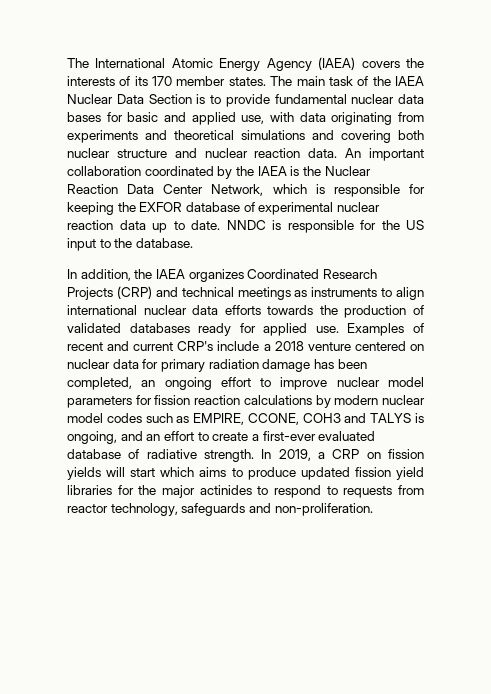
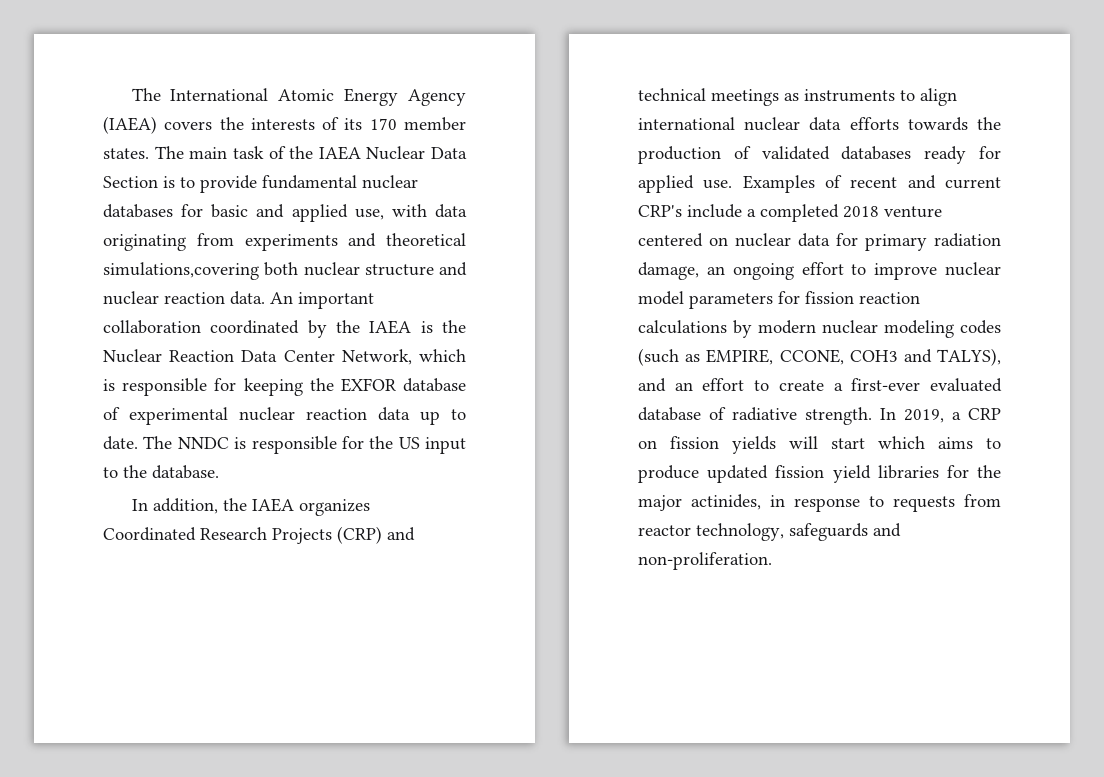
- The main task of the IAEA Nuclear Data Section is to provide fundamental nuclear data bases for basic and applied use, with data originating from experiments and theoretical simulations and covering both nuclear structure and nuclear reaction data.
+ The main task of the IAEA Nuclear Data Section is to provide fundamental nuclear databases for basic and applied use, with data originating from experiments and theoretical simulations,covering both nuclear structure and nuclear reaction data.
- NNDC is responsible for the US input to the database.
+ The NNDC is responsible for the US input to the database.
- Examples of recent and current CRP's include a 2018 venture centered on nuclear data for primary radiation damage has been completed, an ongoing effort to improve nuclear model parameters for fission reaction calculations by modern nuclear model codes such as EMPIRE, CCONE, COH3 and TALYS is ongoing, and an effort to create a first-ever evaluated database of radiative strength.
+ Examples of recent and current CRP's include a completed 2018 venture centered on nuclear data for primary radiation damage, an ongoing effort to improve nuclear model parameters for fission reaction calculations by modern nuclear modeling codes (such as EMPIRE, CCONE, COH3 and TALYS), and an effort to create a first-ever evaluated database of radiative strength.
- In 2019, a CRP on fission yields will start which aims to produce updated fission yield libraries for the major actinides to respond to requests from reactor technology, safeguards and non-proliferation.
+ In 2019, a CRP on fission yields will start which aims to produce updated fission yield libraries for the major actinides, in response to requests from reactor technology, safeguards and non-proliferation.

